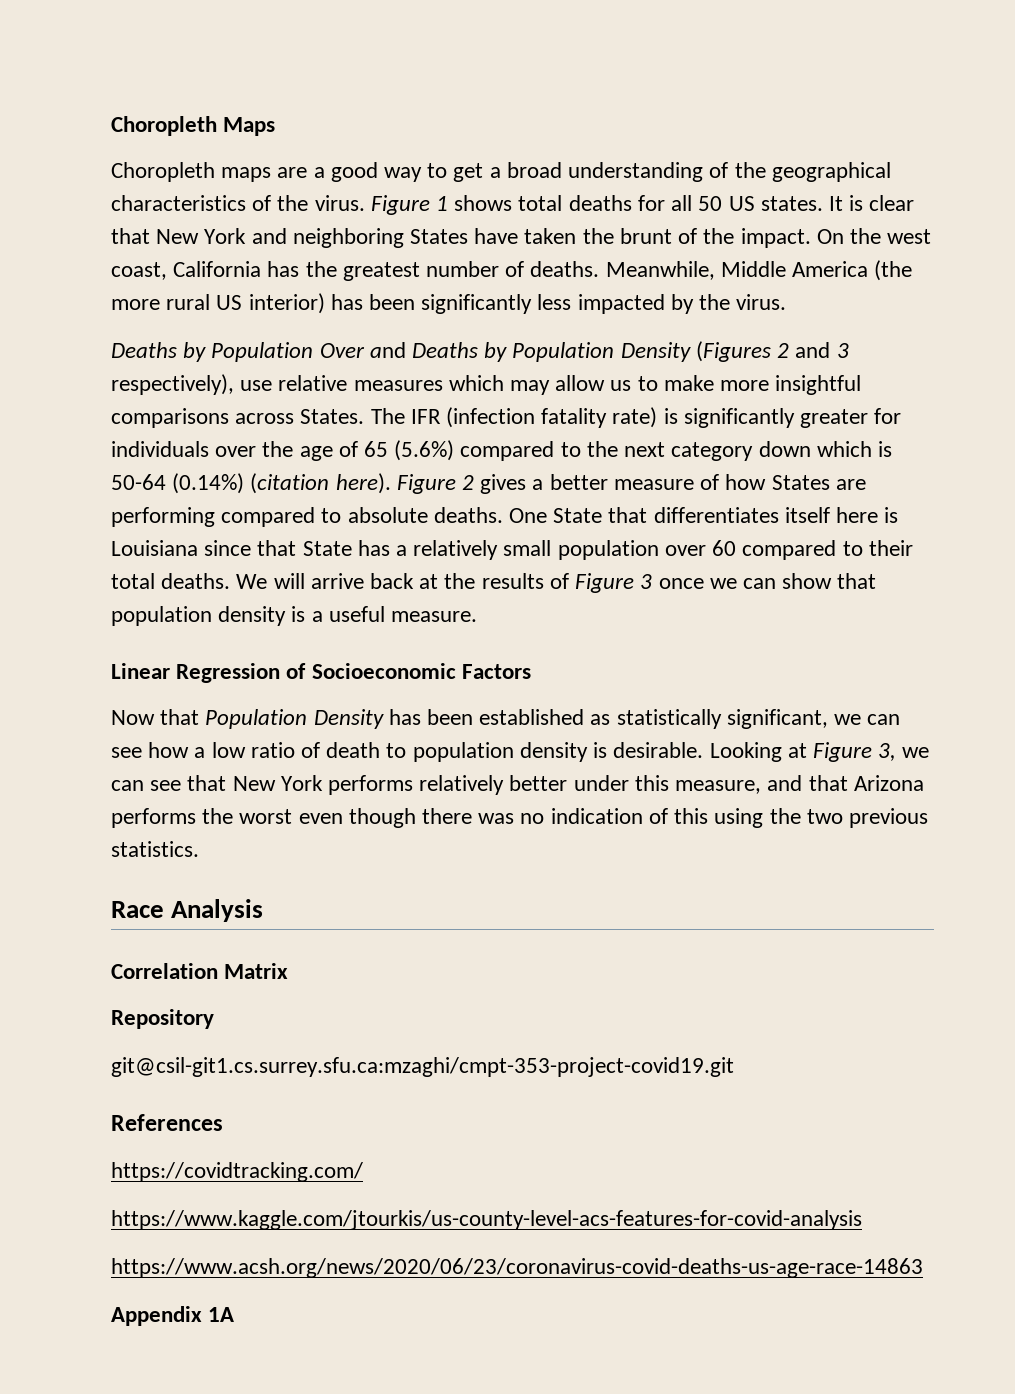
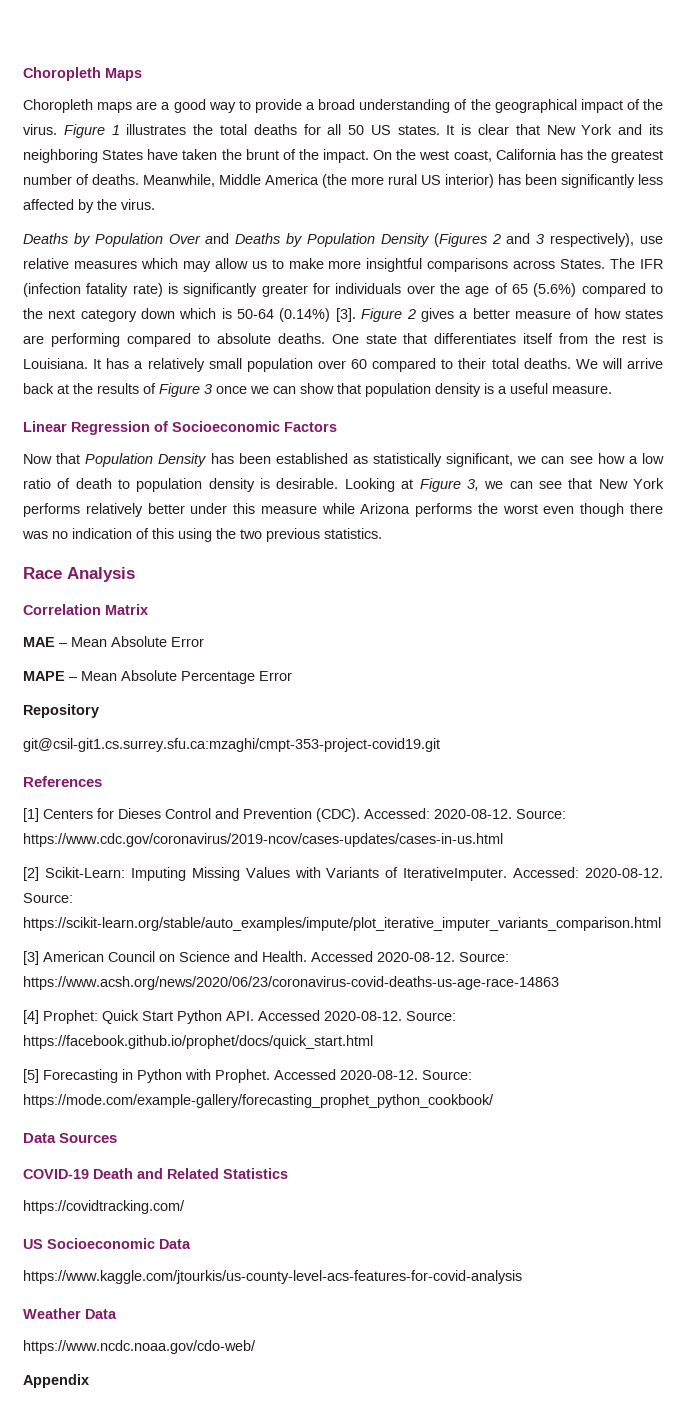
- Choropleth maps are a good way to get a broad understanding of the geographical characteristics of the virus.
+ Choropleth maps are a good way to provide a broad understanding of the geographical impact of the virus.
- Figure 1 shows total deaths for all 50 US states.
+ Figure 1 illustrates the total deaths for all 50 US states.
- It is clear that New York and neighboring States have taken the brunt of the impact.
+ It is clear that New York and its neighboring States have taken the brunt of the impact.
- Meanwhile, Middle America (the more rural US interior) has been significantly less impacted by the virus.
+ Meanwhile, Middle America (the more rural US interior) has been significantly less affected by the virus.
- The IFR (infection fatality rate) is significantly greater for individuals over the age of 65 (5.6%) compared to the next category down which is 50-64 (0.14%) (citation here).
+ The IFR (infection fatality rate) is significantly greater for individuals over the age of 65 (5.6%) compared to the next category down which is 50-64 (0.14%) [3].
- Figure 2 gives a better measure of how States are performing compared to absolute deaths.
+ Figure 2 gives a better measure of how states are performing compared to absolute deaths.
- One State that differentiates itself here is Louisiana since that State has a relatively small population over 60 compared to their total deaths.
+ One state that differentiates itself from the rest is Louisiana. It has a relatively small population over 60 compared to their total deaths.
- Looking at Figure 3, we can see that New York performs relatively better under this measure, and that Arizona performs the worst even though there was no indication of this using the two previous statistics.
+ Looking at Figure 3, we can see that New York performs relatively better under this measure while Arizona performs the worst even though there was no indication of this using the two previous statistics.
+ MAE – Mean Absolute Error
+ MAPE – Mean Absolute Percentage Error
  Repository
  git@csil-git1.cs.surrey.sfu.ca:mzaghi/cmpt-353-project-covid19.git
  References
+ [1] Centers for Dieses Control and Prevention (CDC). Accessed: 2020-08-12. Source: https://www.cdc.gov/coronavirus/2019-ncov/cases-updates/cases-in-us.html
+ [2] Scikit-Learn: Imputing Missing Values with Variants of IterativeImputer. Accessed: 2020-08-12. Source: https://scikit-learn.org/stable/auto_examples/impute/plot_iterative_imputer_variants_comparison.html
+ [3] American Council on Science and Health. Accessed 2020-08-12. Source: https://www.acsh.org/news/2020/06/23/coronavirus-covid-deaths-us-age-race-14863
+ [4] Prophet: Quick Start Python API. Accessed 2020-08-12. Source: https://facebook.github.io/prophet/docs/quick_start.html
+ [5] Forecasting in Python with Prophet. Accessed 2020-08-12. Source: https://mode.com/example-gallery/forecasting_prophet_python_cookbook/
+ Data Sources
+ COVID-19 Death and Related Statistics
  https://covidtracking.com/
+ US Socioeconomic Data
  https://www.kaggle.com/jtourkis/us-county-level-acs-features-for-covid-analysis
- https://www.acsh.org/news/2020/06/23/coronavirus-covid-deaths-us-age-race-14863
+ Weather Data
+ https://www.ncdc.noaa.gov/cdo-web/
- Appendix 1A
+ Appendix

